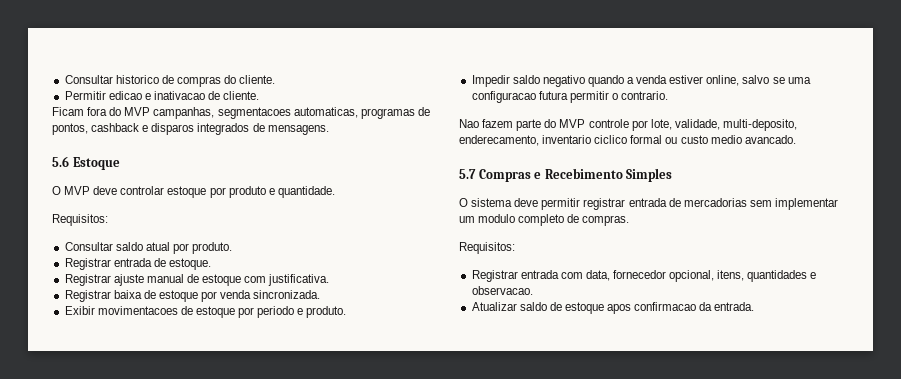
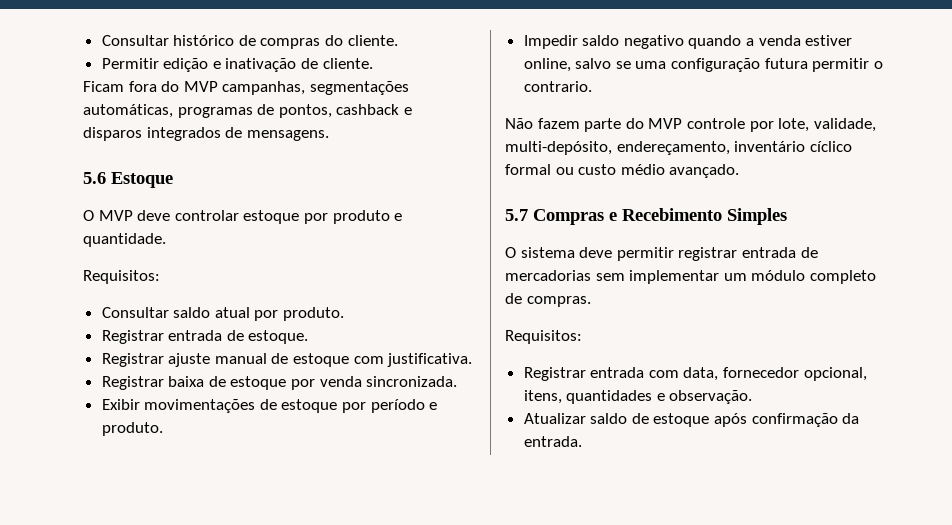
- Consultar historico de compras do cliente.
+ Consultar histórico de compras do cliente.
- Permitir edicao e inativacao de cliente.
+ Permitir edição e inativação de cliente.
- Ficam fora do MVP campanhas, segmentacoes automaticas, programas de pontos, cashback e disparos integrados de mensagens.
+ Ficam fora do MVP campanhas, segmentações automáticas, programas de pontos, cashback e disparos integrados de mensagens.
- Exibir movimentacoes de estoque por periodo e produto.
+ Exibir movimentações de estoque por período e produto.
- Impedir saldo negativo quando a venda estiver online, salvo se uma configuracao futura permitir o contrario.
+ Impedir saldo negativo quando a venda estiver online, salvo se uma configuração futura permitir o contrario.
- Nao fazem parte do MVP controle por lote, validade, multi-deposito, enderecamento, inventario ciclico formal ou custo medio avancado.
+ Não fazem parte do MVP controle por lote, validade, multi-depósito, endereçamento, inventário cíclico formal ou custo médio avançado.
- O sistema deve permitir registrar entrada de mercadorias sem implementar um modulo completo de compras.
+ O sistema deve permitir registrar entrada de mercadorias sem implementar um módulo completo de compras.
- Registrar entrada com data, fornecedor opcional, itens, quantidades e observacao.
+ Registrar entrada com data, fornecedor opcional, itens, quantidades e observação.
- Atualizar saldo de estoque apos confirmacao da entrada.
+ Atualizar saldo de estoque após confirmação da entrada.

